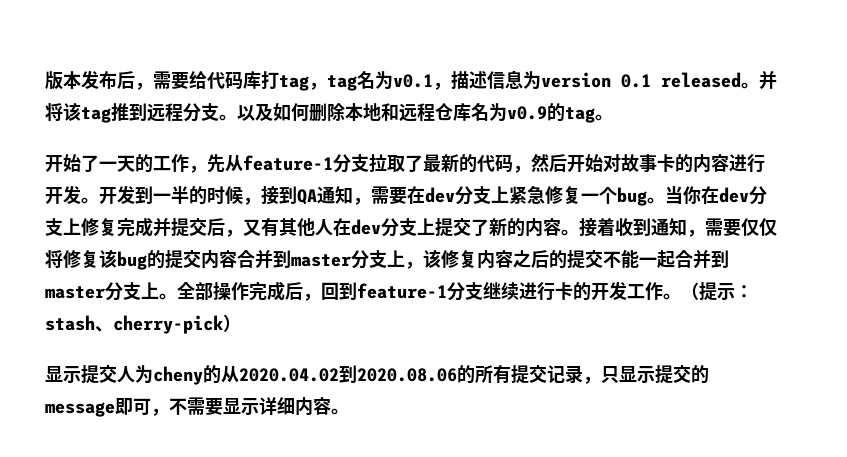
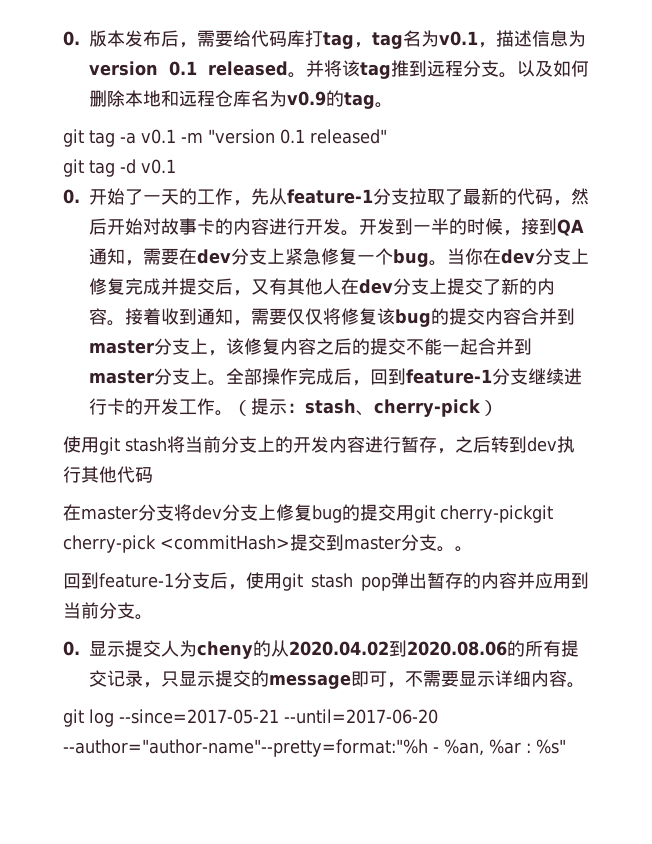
- 版本发布后，需要给代码库打tag，tag名为v0.1，描述信息为version 0.1 released。
+ 0.版本发布后，需要给代码库打tag，tag名为v0.1，描述信息为version 0.1 released。
- 开始了一天的工作，先从feature-1分支拉取了最新的代码，然后开始对故事卡的内容进行开发。
+ git tag -a v0.1 -m "version 0.1 released"
+ git tag -d v0.1
+ 0.开始了一天的工作，先从feature-1分支拉取了最新的代码，然后开始对故事卡的内容进行开发。
- 显示提交人为cheny的从2020.04.02到2020.08.06的所有提交记录，只显示提交的message即可，不需要显示详细内容。
+ 使用git stash将当前分支上的开发内容进行暂存，之后转到dev执行其他代码
+ 在master分支将dev分支上修复bug的提交用git cherry-pickgit cherry-pick <commitHash>提交到master分支。。
+ 回到feature-1分支后，使用git stash pop弹出暂存的内容并应用到当前分支。
+ 0.显示提交人为cheny的从2020.04.02到2020.08.06的所有提交记录，只显示提交的message即可，不需要显示详细内容。
+ git log --since=2017-05-21 --until=2017-06-20 --author="author-name"--pretty=format:"%h - %an, %ar : %s"

